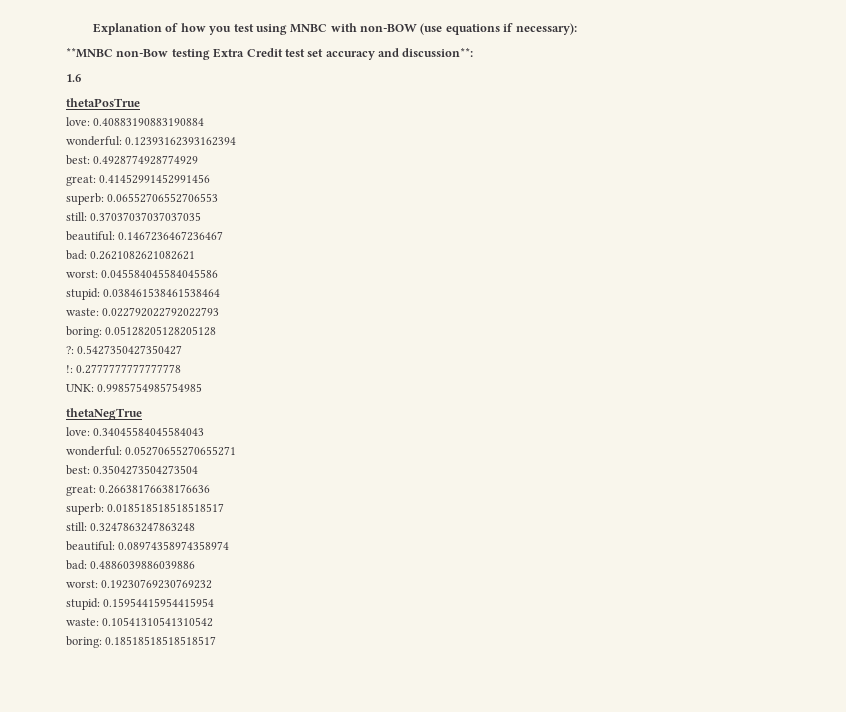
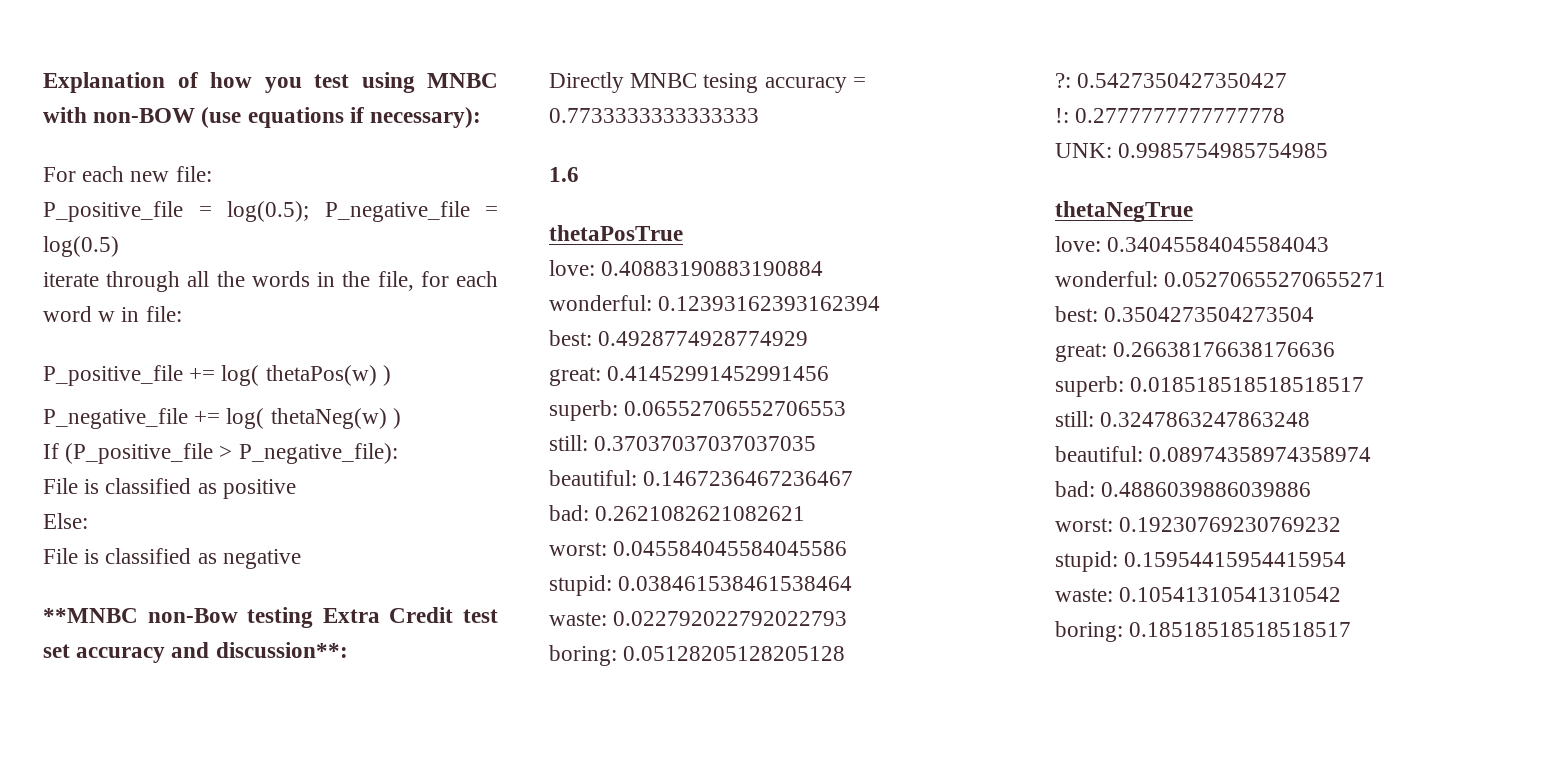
+ For each new file:
+ P_positive_file = log(0.5); P_negative_file = log(0.5)
+ iterate through all the words in the file, for each word w in file:
+ P_positive_file += log( thetaPos(w) )
+ P_negative_file += log( thetaNeg(w) )
+ If (P_positive_file > P_negative_file):
+ File is classified as positive
+ Else:
+ File is classified as negative
+ Directly MNBC tesing accuracy = 0.7733333333333333

